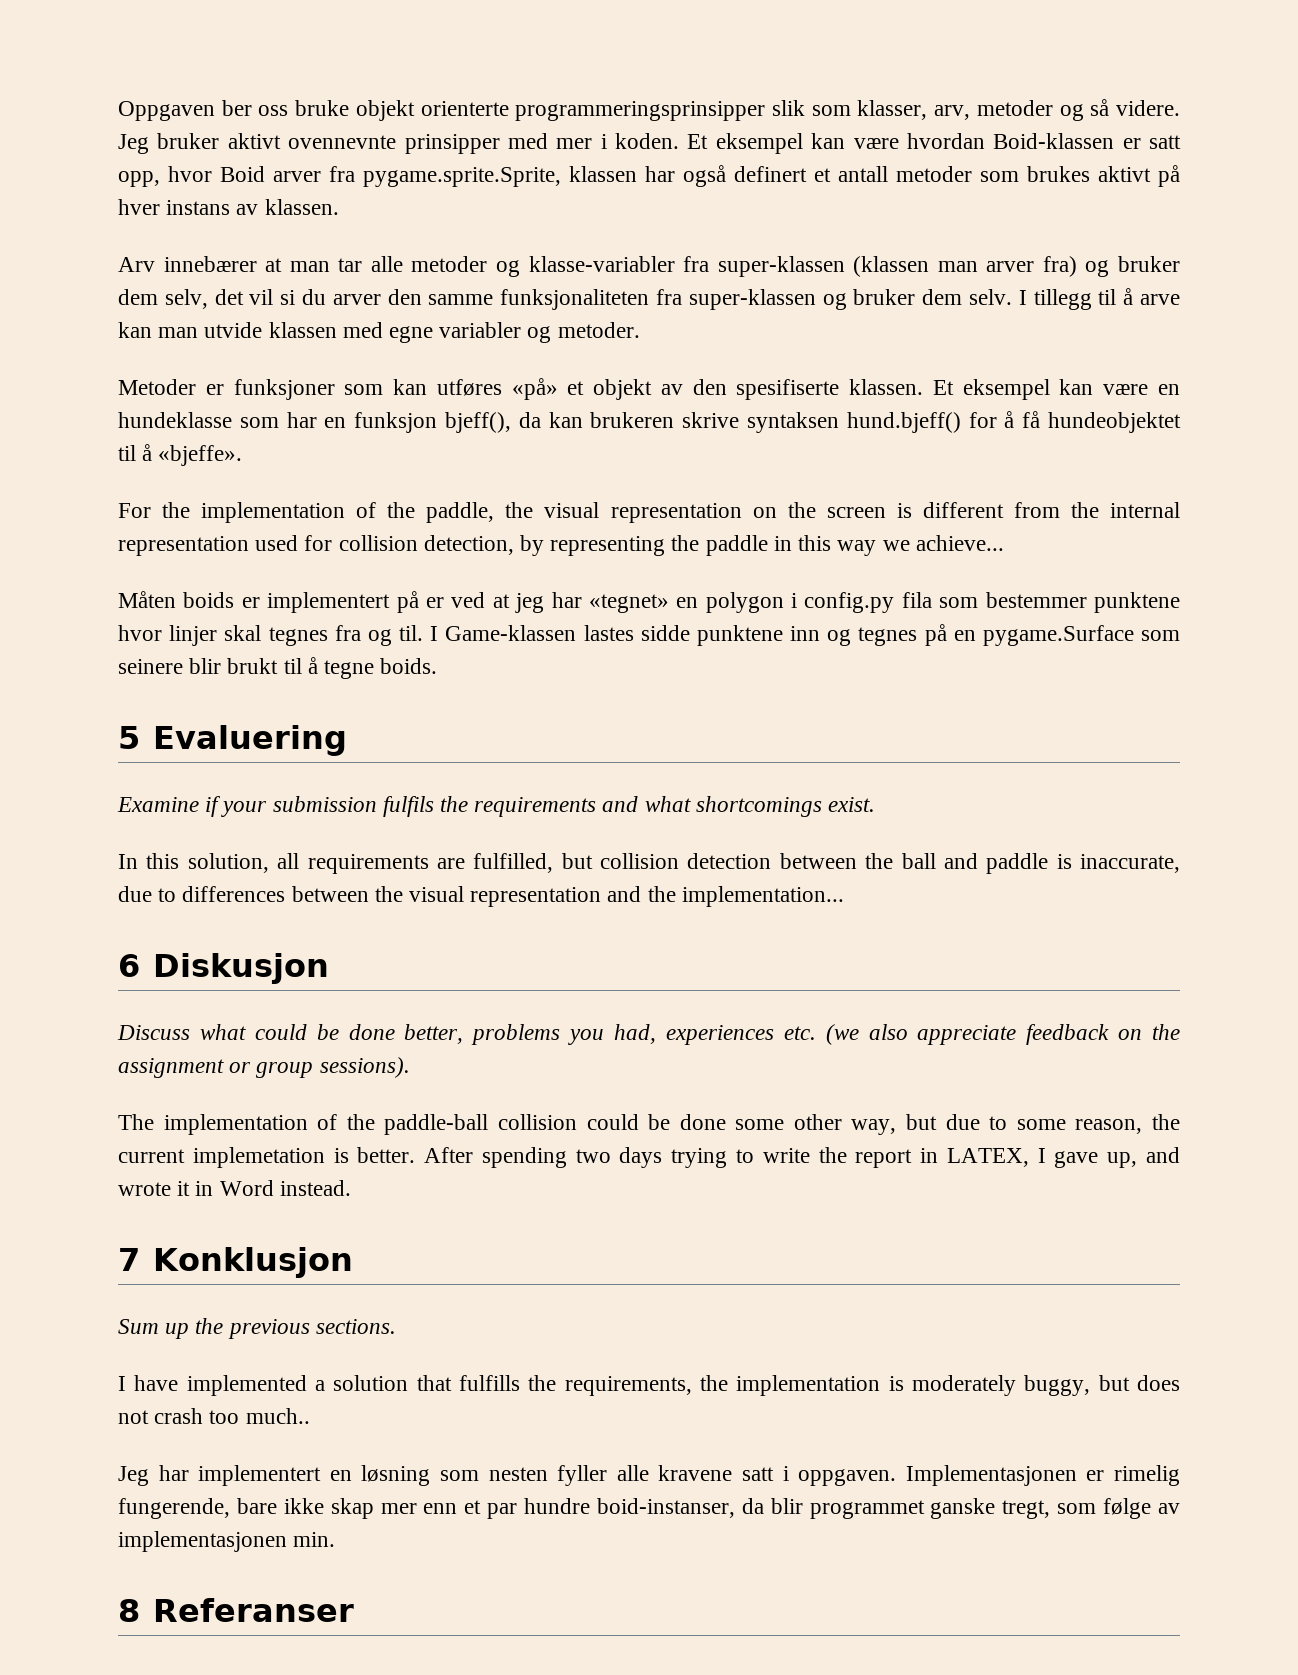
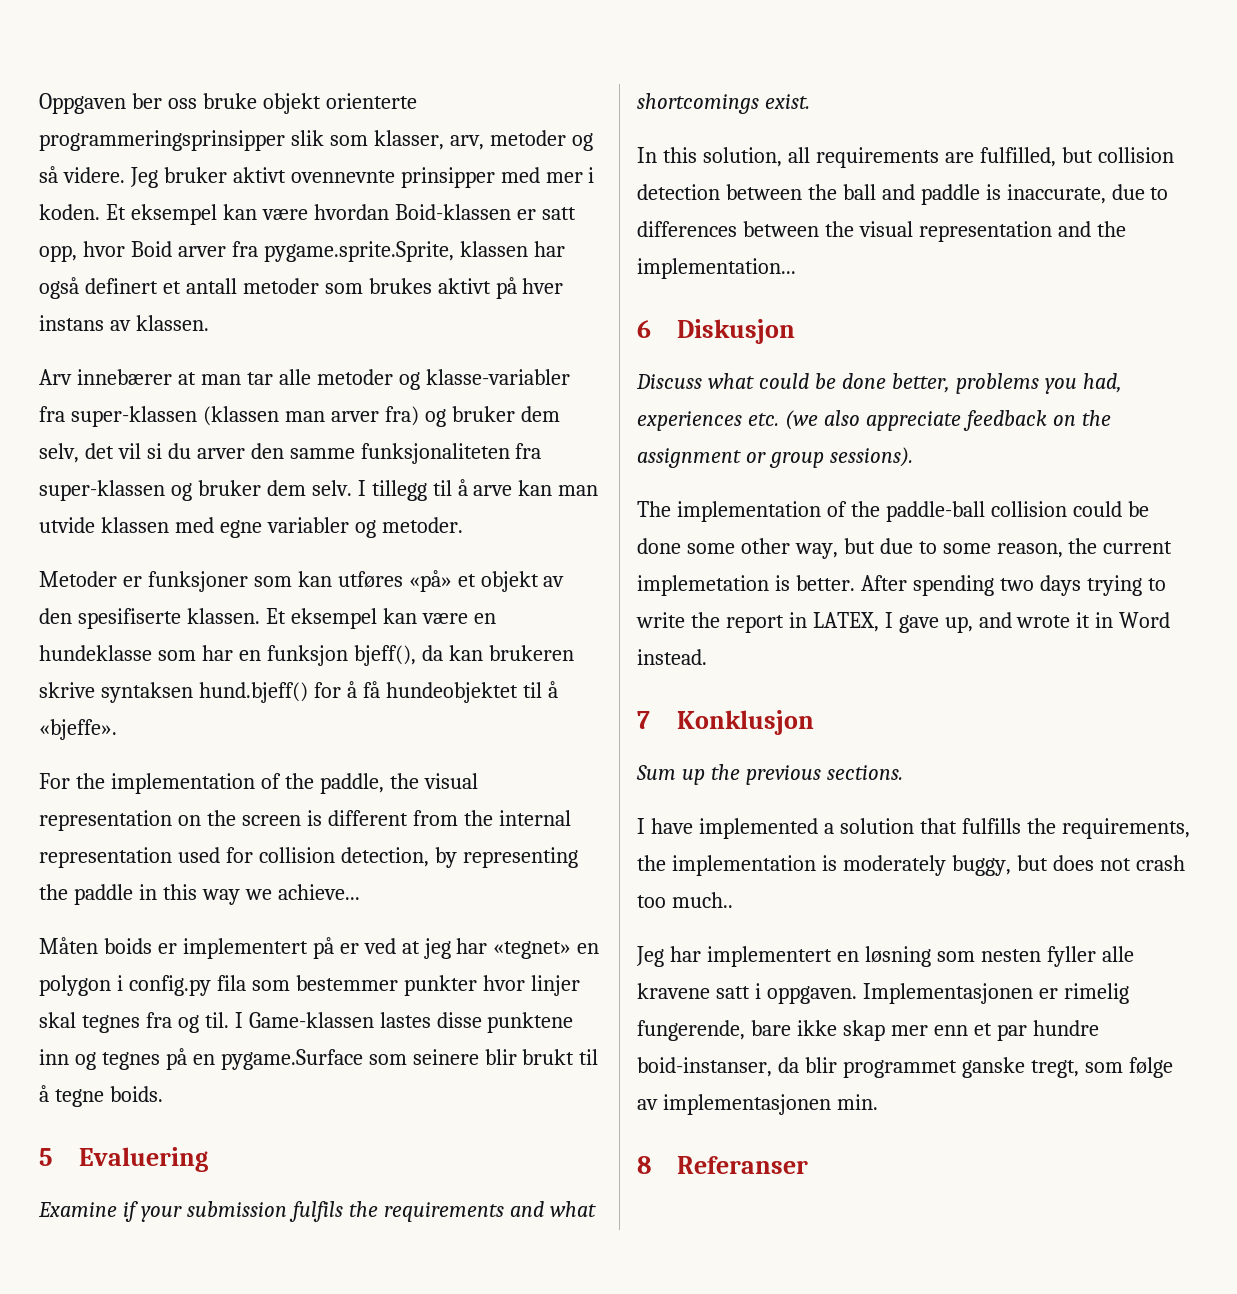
- Måten boids er implementert på er ved at jeg har «tegnet» en polygon i config.py fila som bestemmer punktene hvor linjer skal tegnes fra og til.
+ Måten boids er implementert på er ved at jeg har «tegnet» en polygon i config.py fila som bestemmer punkter hvor linjer skal tegnes fra og til.
- I Game-klassen lastes sidde punktene inn og tegnes på en pygame.Surface som seinere blir brukt til å tegne boids.
+ I Game-klassen lastes disse punktene inn og tegnes på en pygame.Surface som seinere blir brukt til å tegne boids.

